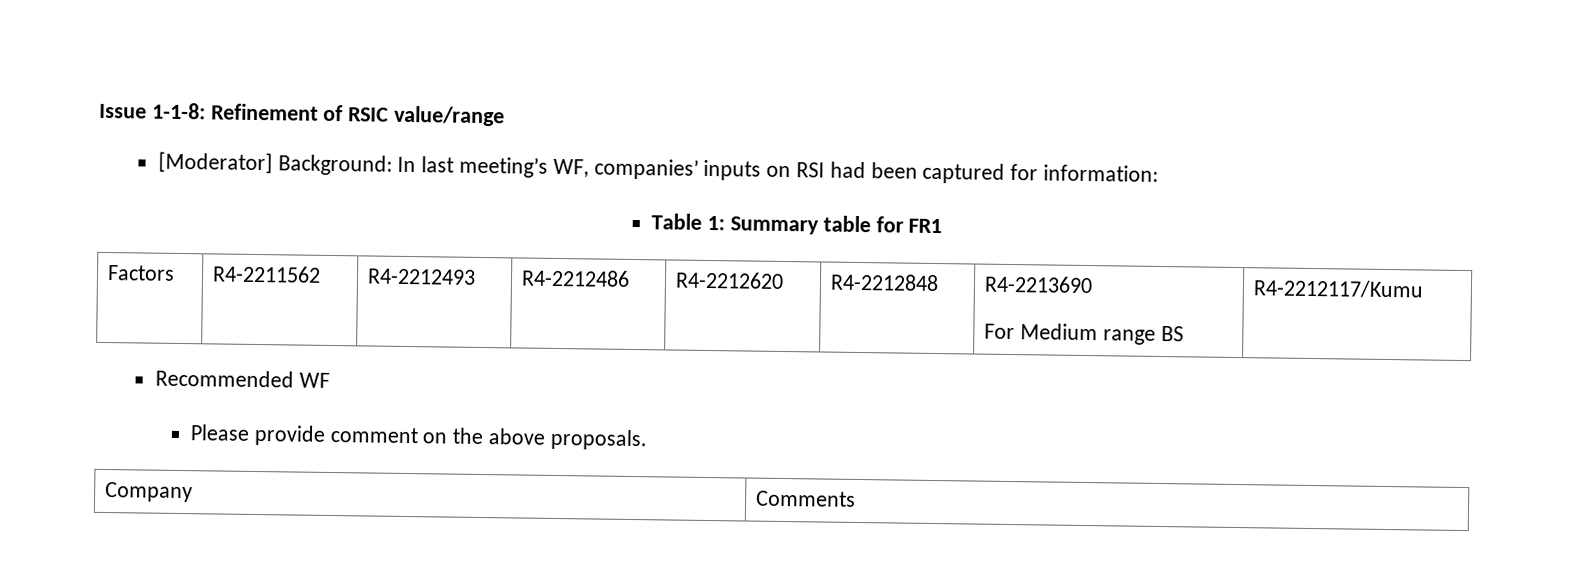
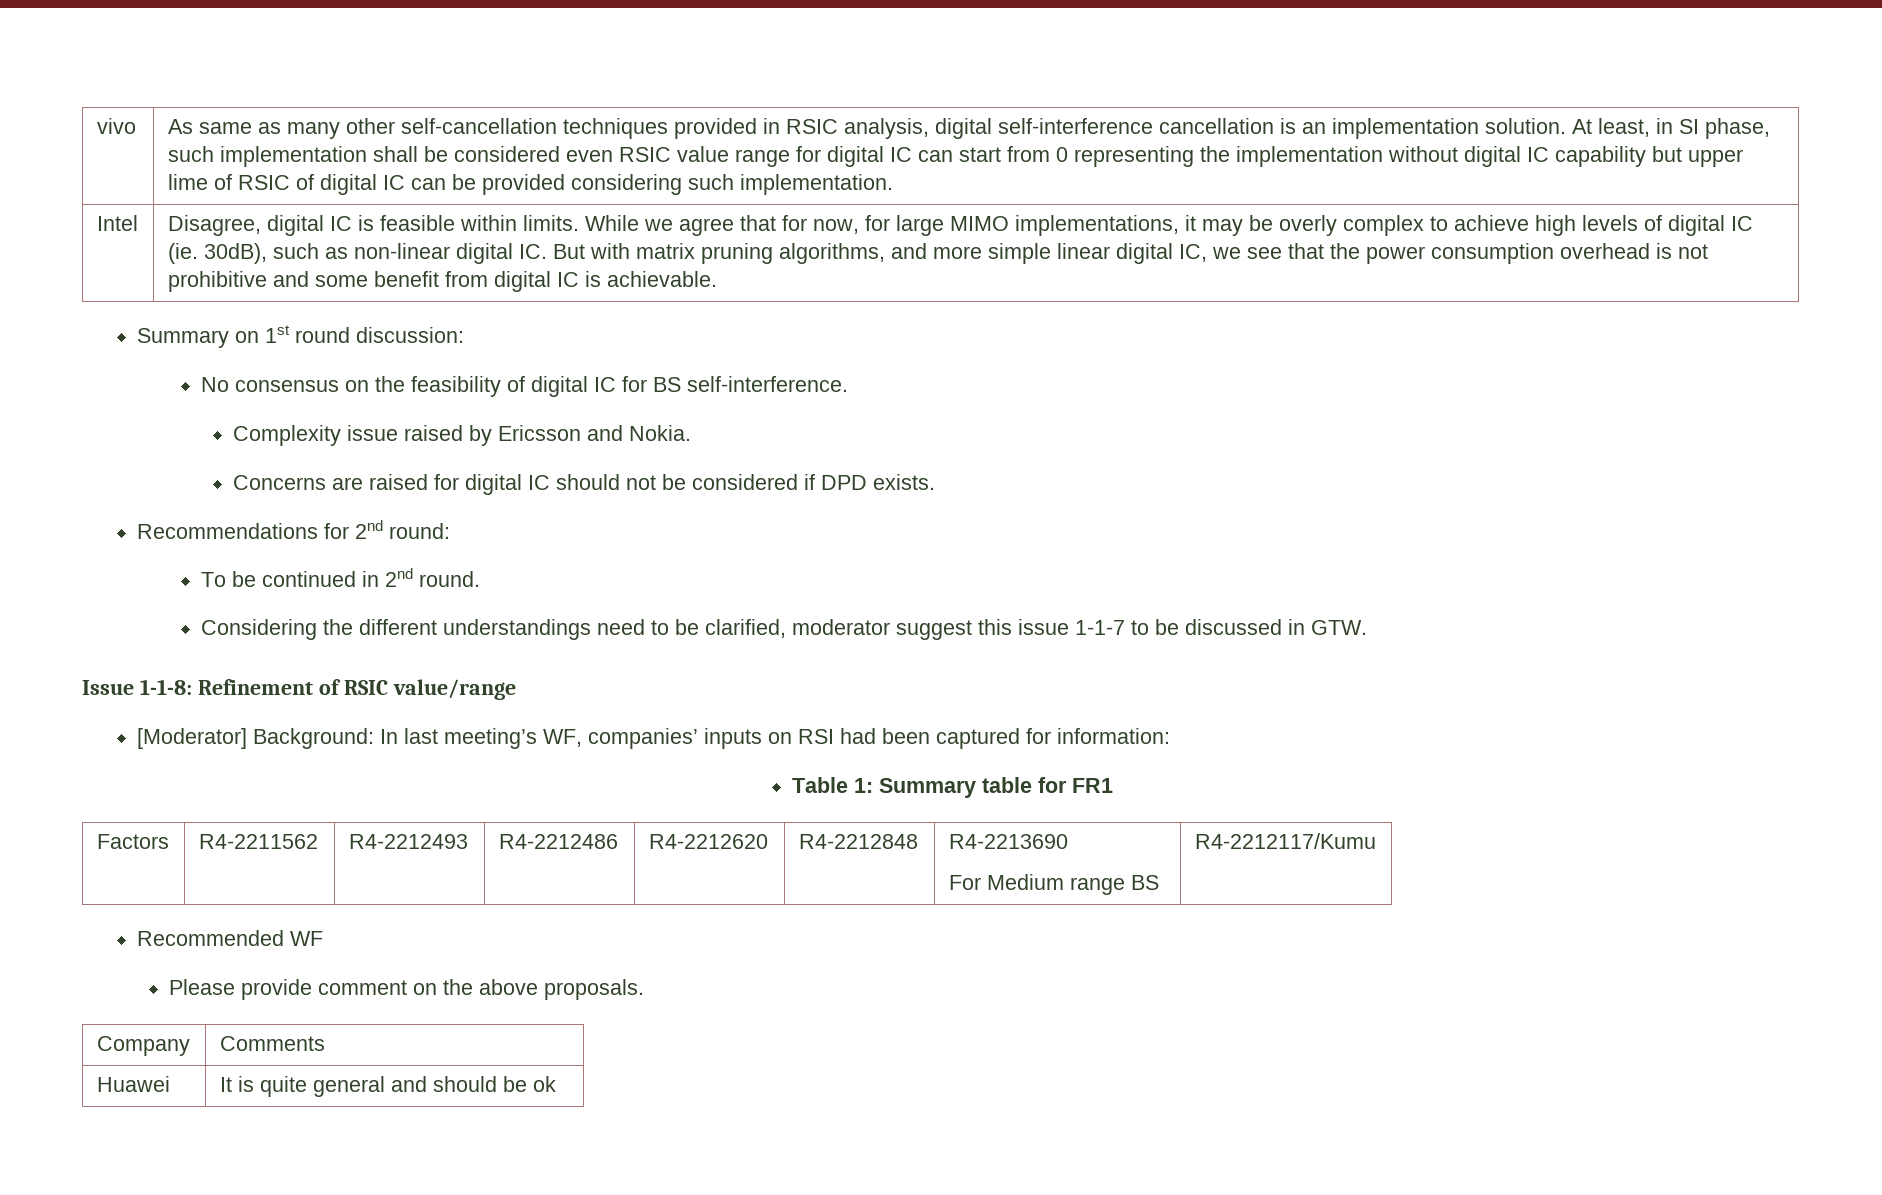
+ vivo | As same as many other self-cancellation techniques provided in RSIC analysis, digital self-interference cancellation is an implementation solution. At least, in SI phase, such implementation shall be considered even RSIC value range for digital IC can start from 0 representing the implementation without digital IC capability but upper lime of RSIC of digital IC can be provided considering such implementation.
+ Intel | Disagree, digital IC is feasible within limits. While we agree that for now, for large MIMO implementations, it may be overly complex to achieve high levels of digital IC (ie. 30dB), such as non-linear digital IC. But with matrix pruning algorithms, and more simple linear digital IC, we see that the power consumption overhead is not prohibitive and some benefit from digital IC is achievable.
+ Summary on 1st round discussion:
+ No consensus on the feasibility of digital IC for BS self-interference.
+ Complexity issue raised by Ericsson and Nokia.
+ Concerns are raised for digital IC should not be considered if DPD exists.
+ Recommendations for 2nd round:
+ To be continued in 2nd round.
+ Considering the different understandings need to be clarified, moderator suggest this issue 1-1-7 to be discussed in GTW.
+ Huawei | It is quite general and should be ok

